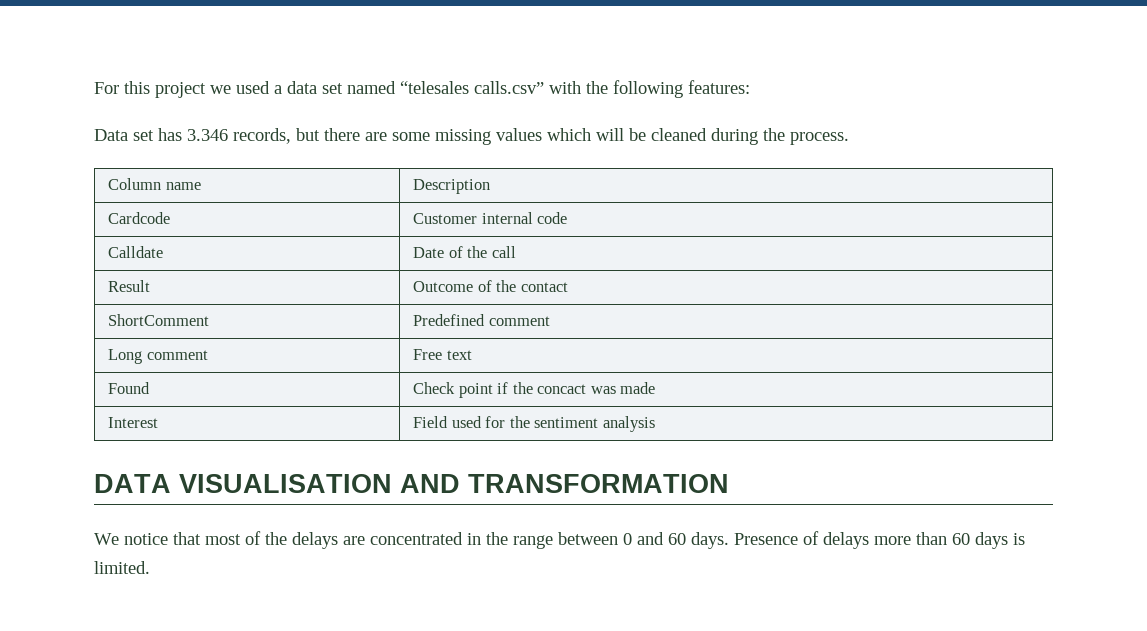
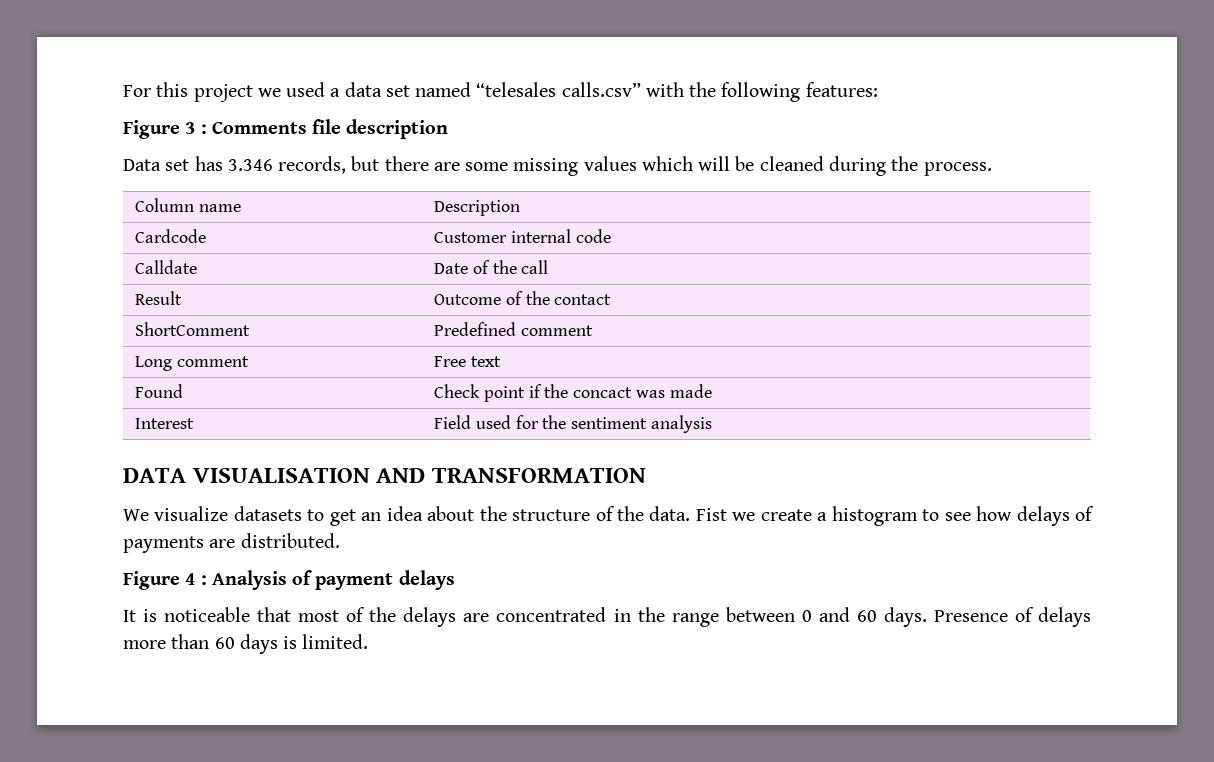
+ Figure 3 : Comments file description
- We notice that most of the delays are concentrated in the range between 0 and 60 days.
+ We visualize datasets to get an idea about the structure of the data. Fist we create a histogram to see how delays of payments are distributed.
+ Figure 4 : Analysis of payment delays
+ It is noticeable that most of the delays are concentrated in the range between 0 and 60 days.

